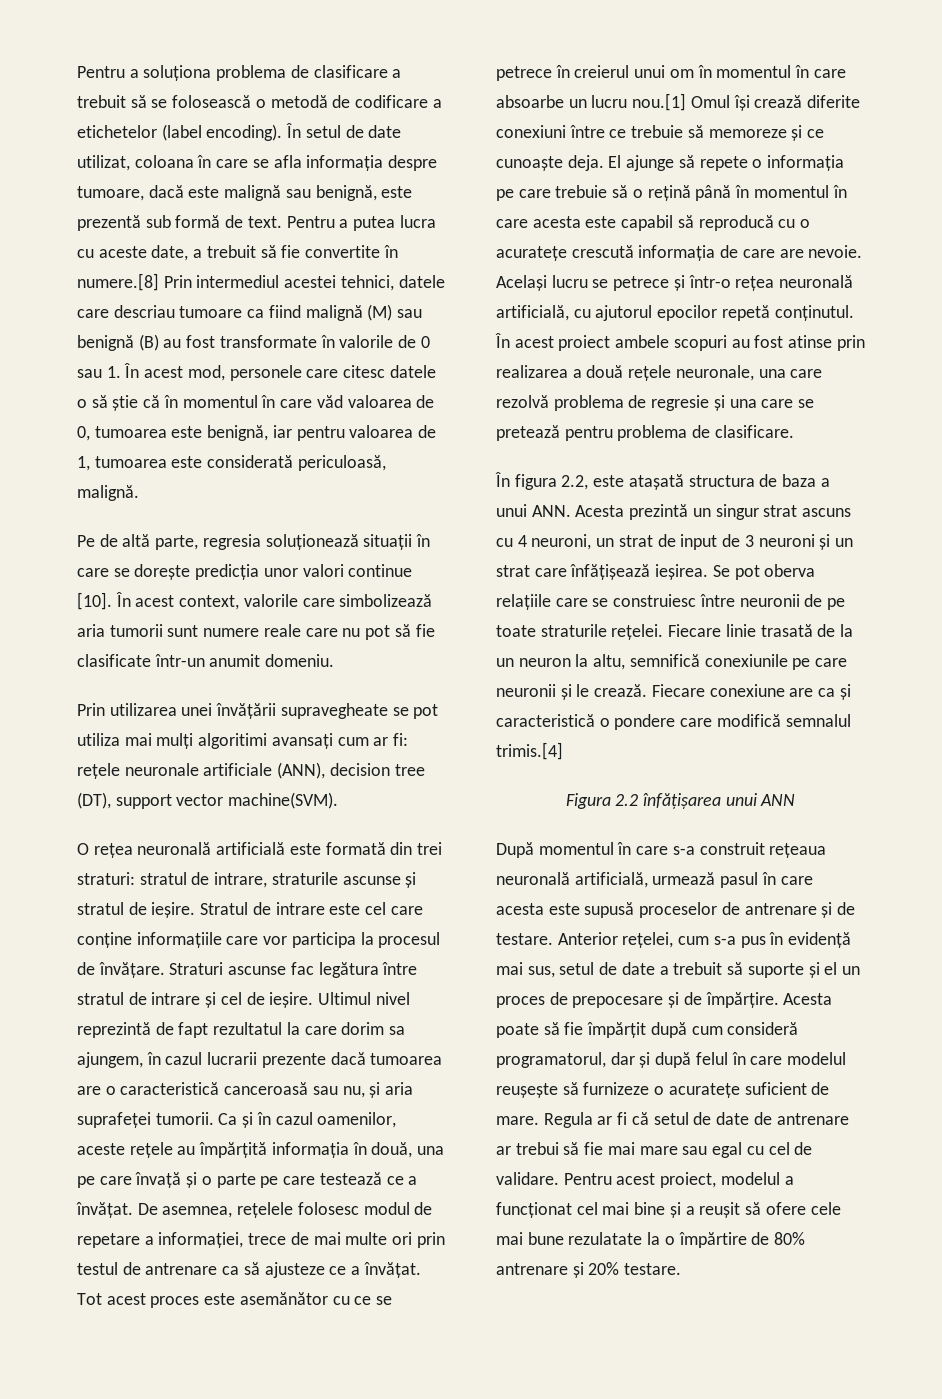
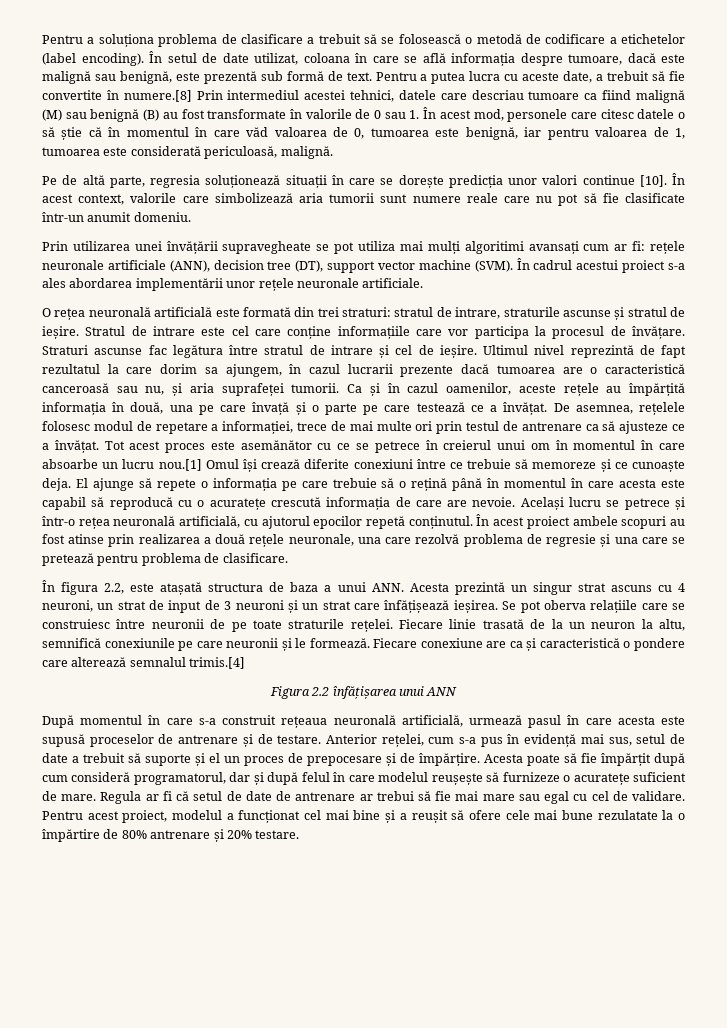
- În setul de date utilizat, coloana în care se afla informația despre tumoare, dacă este malignă sau benignă, este prezentă sub formă de text.
+ În setul de date utilizat, coloana în care se află informația despre tumoare, dacă este malignă sau benignă, este prezentă sub formă de text.
- Prin utilizarea unei învățării supravegheate se pot utiliza mai mulți algoritimi avansați cum ar fi: rețele neuronale artificiale (ANN), decision tree (DT), support vector machine(SVM).
+ Prin utilizarea unei învățării supravegheate se pot utiliza mai mulți algoritimi avansați cum ar fi: rețele neuronale artificiale (ANN), decision tree (DT), support vector machine (SVM). În cadrul acestui proiect s-a ales abordarea implementării unor rețele neuronale artificiale.
- Fiecare linie trasată de la un neuron la altu, semnifică conexiunile pe care neuronii și le crează.
+ Fiecare linie trasată de la un neuron la altu, semnifică conexiunile pe care neuronii și le formează.
- Fiecare conexiune are ca și caracteristică o pondere care modifică semnalul trimis.[4]
+ Fiecare conexiune are ca și caracteristică o pondere care alterează semnalul trimis.[4]

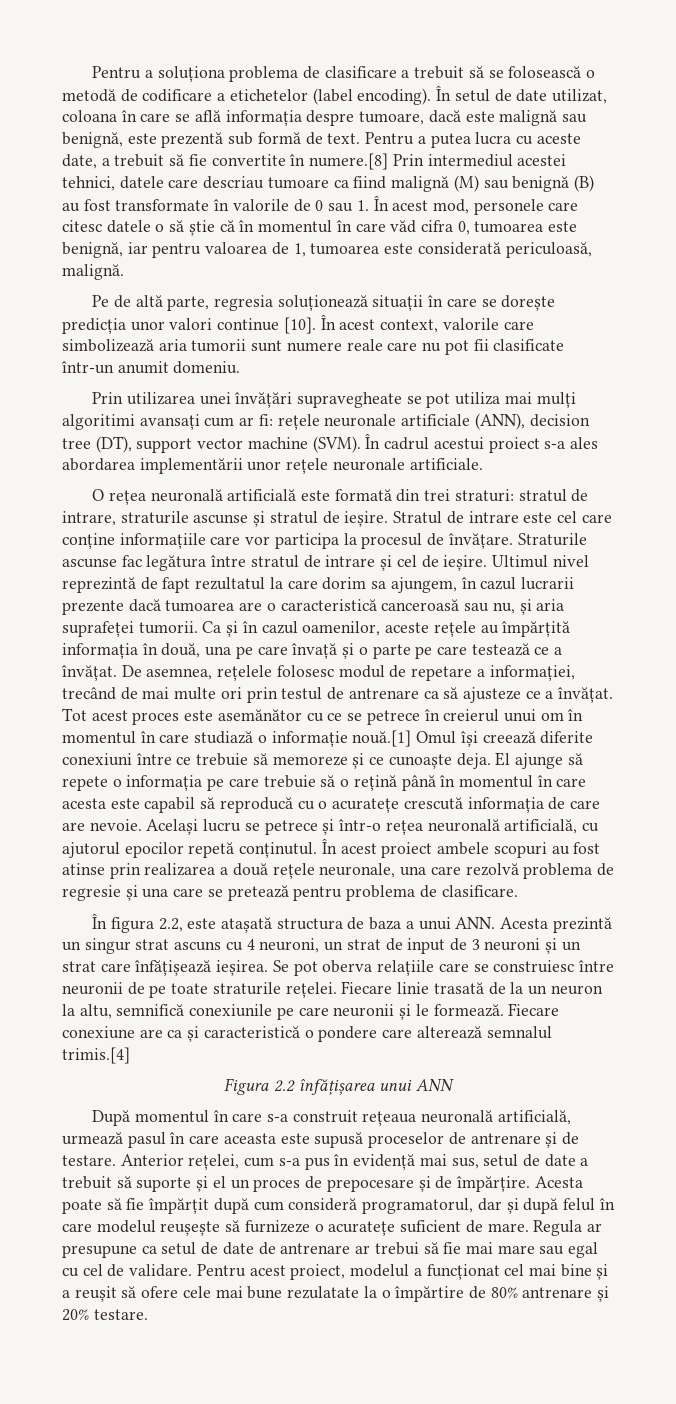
- Pentru a putea lucra cu aceste date, a trebuit să fie convertite în numere.[8] Prin intermediul acestei tehnici, datele care descriau tumoare ca fiind malignă (M) sau benignă (B) au fost transformate în valorile de 0 sau 1. În acest mod, personele care citesc datele o să știe că în momentul în care văd valoarea de 0, tumoarea este benignă, iar pentru valoarea de 1, tumoarea este considerată periculoasă, malignă.
+ Pentru a putea lucra cu aceste date, a trebuit să fie convertite în numere.[8] Prin intermediul acestei tehnici, datele care descriau tumoare ca fiind malignă (M) sau benignă (B) au fost transformate în valorile de 0 sau 1. În acest mod, personele care citesc datele o să știe că în momentul în care văd cifra 0, tumoarea este benignă, iar pentru valoarea de 1, tumoarea este considerată periculoasă, malignă.
- În acest context, valorile care simbolizează aria tumorii sunt numere reale care nu pot să fie clasificate într-un anumit domeniu.
+ În acest context, valorile care simbolizează aria tumorii sunt numere reale care nu pot fii clasificate într-un anumit domeniu.
- Prin utilizarea unei învățării supravegheate se pot utiliza mai mulți algoritimi avansați cum ar fi: rețele neuronale artificiale (ANN), decision tree (DT), support vector machine (SVM).
+ Prin utilizarea unei învățări supravegheate se pot utiliza mai mulți algoritimi avansați cum ar fi: rețele neuronale artificiale (ANN), decision tree (DT), support vector machine (SVM).
- Straturi ascunse fac legătura între stratul de intrare și cel de ieșire.
+ Straturile ascunse fac legătura între stratul de intrare și cel de ieșire.
- De asemnea, rețelele folosesc modul de repetare a informației, trece de mai multe ori prin testul de antrenare ca să ajusteze ce a învățat.
+ De asemnea, rețelele folosesc modul de repetare a informației, trecând de mai multe ori prin testul de antrenare ca să ajusteze ce a învățat.
- Tot acest proces este asemănător cu ce se petrece în creierul unui om în momentul în care absoarbe un lucru nou.[1] Omul își crează diferite conexiuni între ce trebuie să memoreze și ce cunoaște deja.
+ Tot acest proces este asemănător cu ce se petrece în creierul unui om în momentul în care studiază o informație nouă.[1] Omul își creează diferite conexiuni între ce trebuie să memoreze și ce cunoaște deja.
- După momentul în care s-a construit rețeaua neuronală artificială, urmează pasul în care acesta este supusă proceselor de antrenare și de testare.
+ După momentul în care s-a construit rețeaua neuronală artificială, urmează pasul în care aceasta este supusă proceselor de antrenare și de testare.
- Regula ar fi că setul de date de antrenare ar trebui să fie mai mare sau egal cu cel de validare.
+ Regula ar presupune ca setul de date de antrenare ar trebui să fie mai mare sau egal cu cel de validare.

